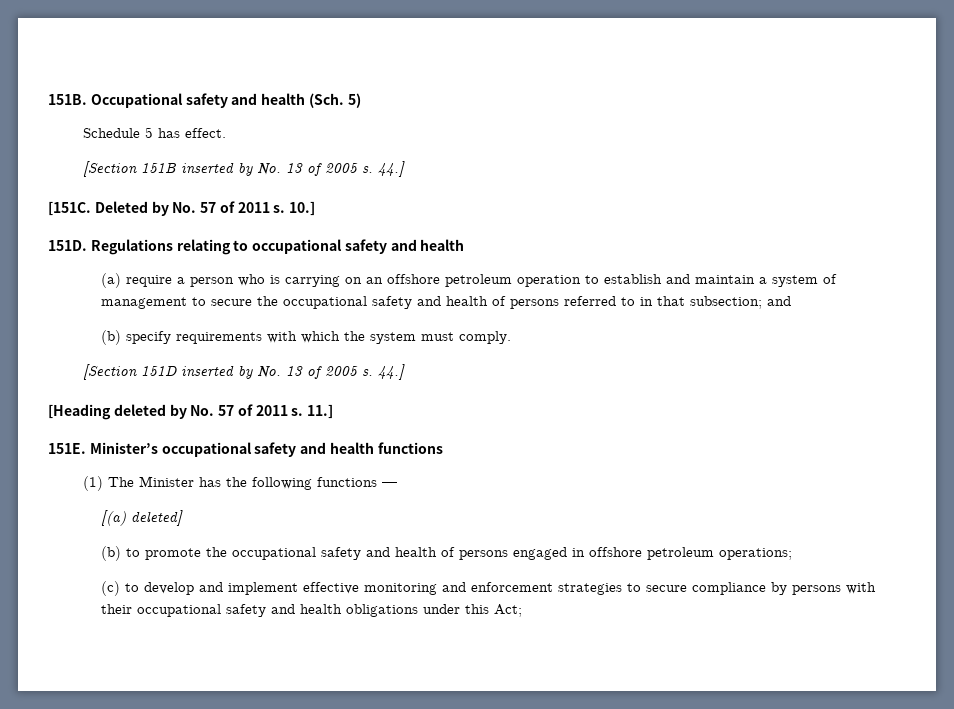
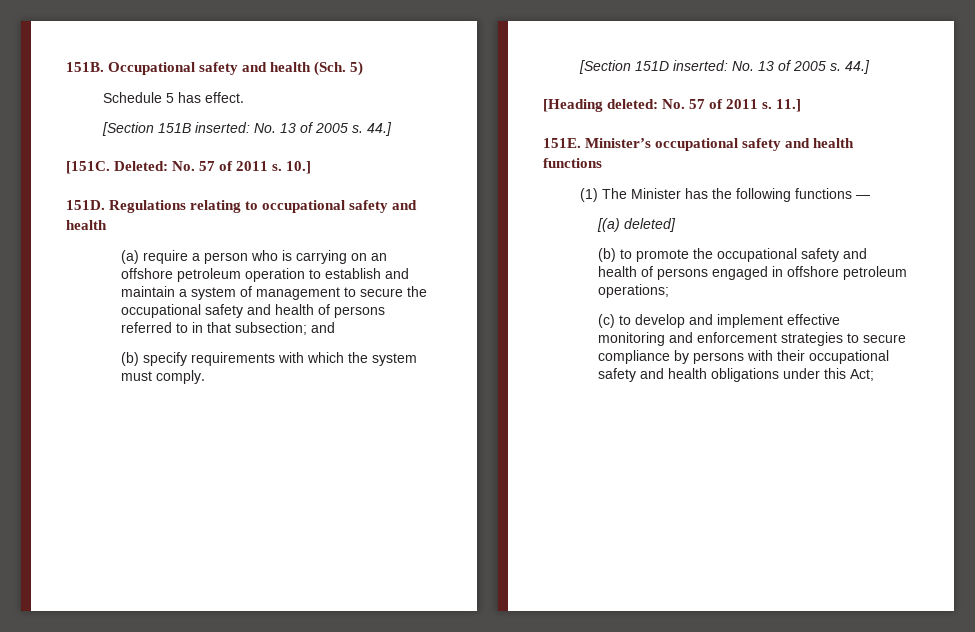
- [Section 151B inserted by No. 13 of 2005 s.
+ [Section 151B inserted: No. 13 of 2005 s.
- Deleted by No. 57 of 2011 s.
+ Deleted: No. 57 of 2011 s.
- [Section 151D inserted by No. 13 of 2005 s.
+ [Section 151D inserted: No. 13 of 2005 s.
- [Heading deleted by No. 57 of 2011 s.
+ [Heading deleted: No. 57 of 2011 s.

